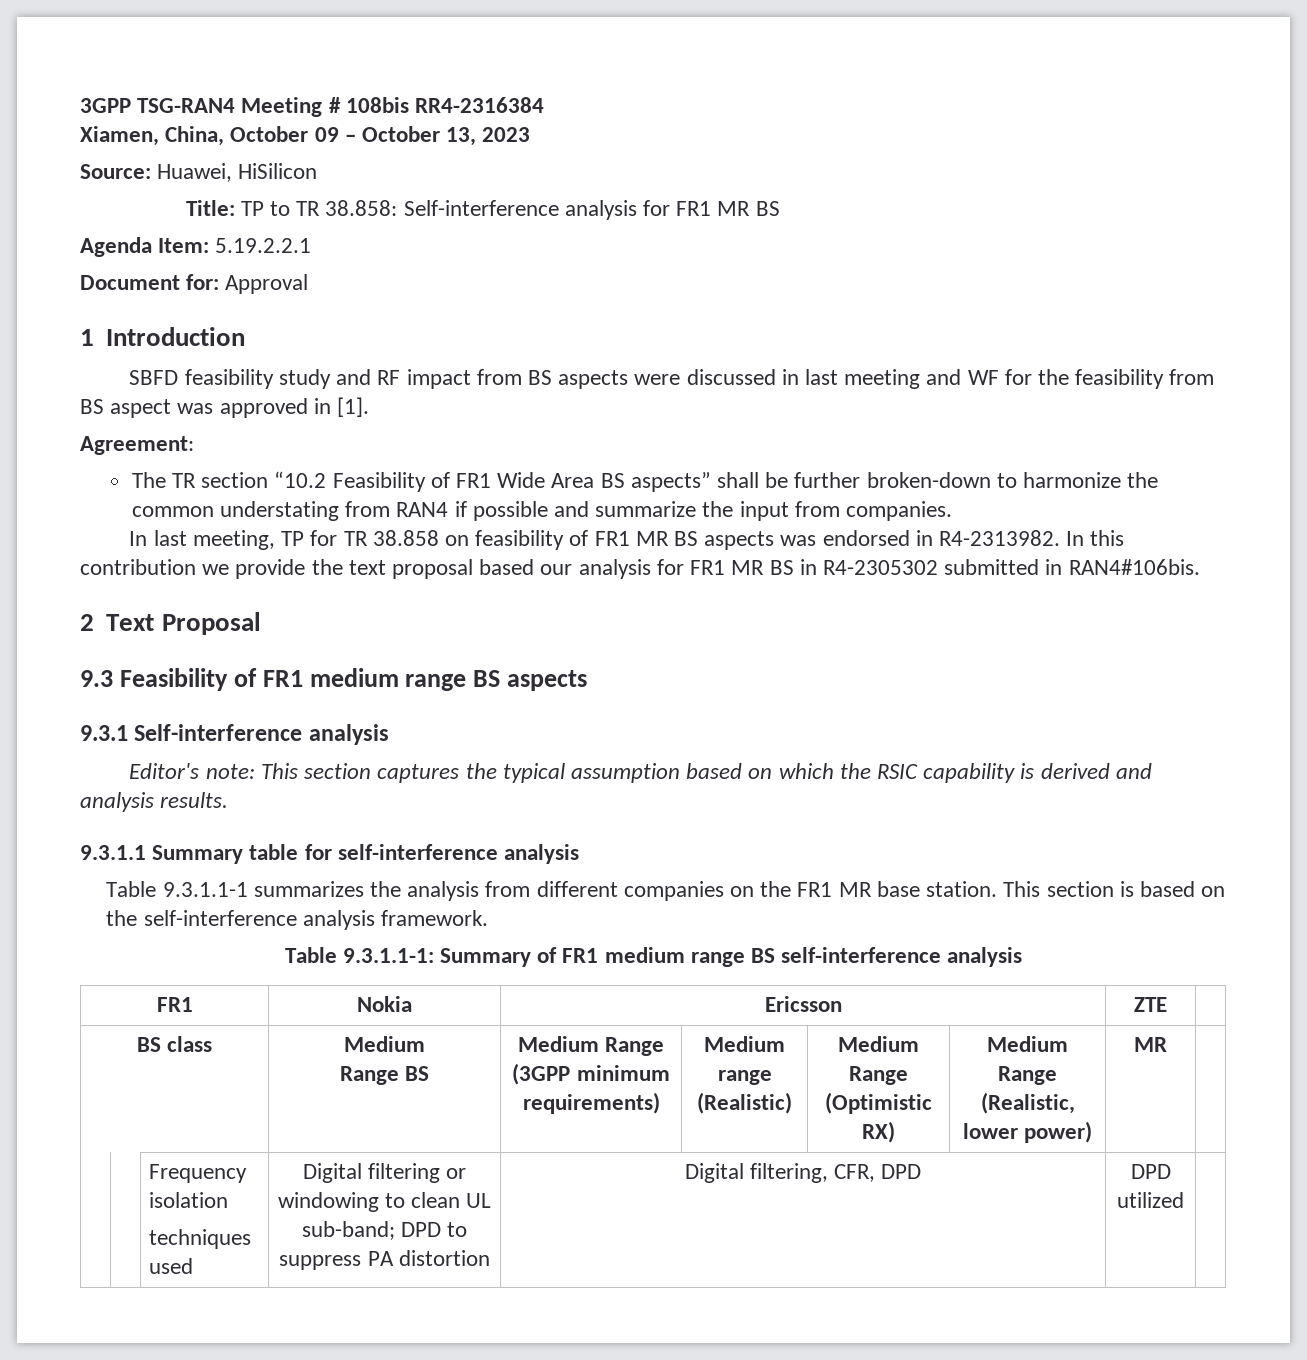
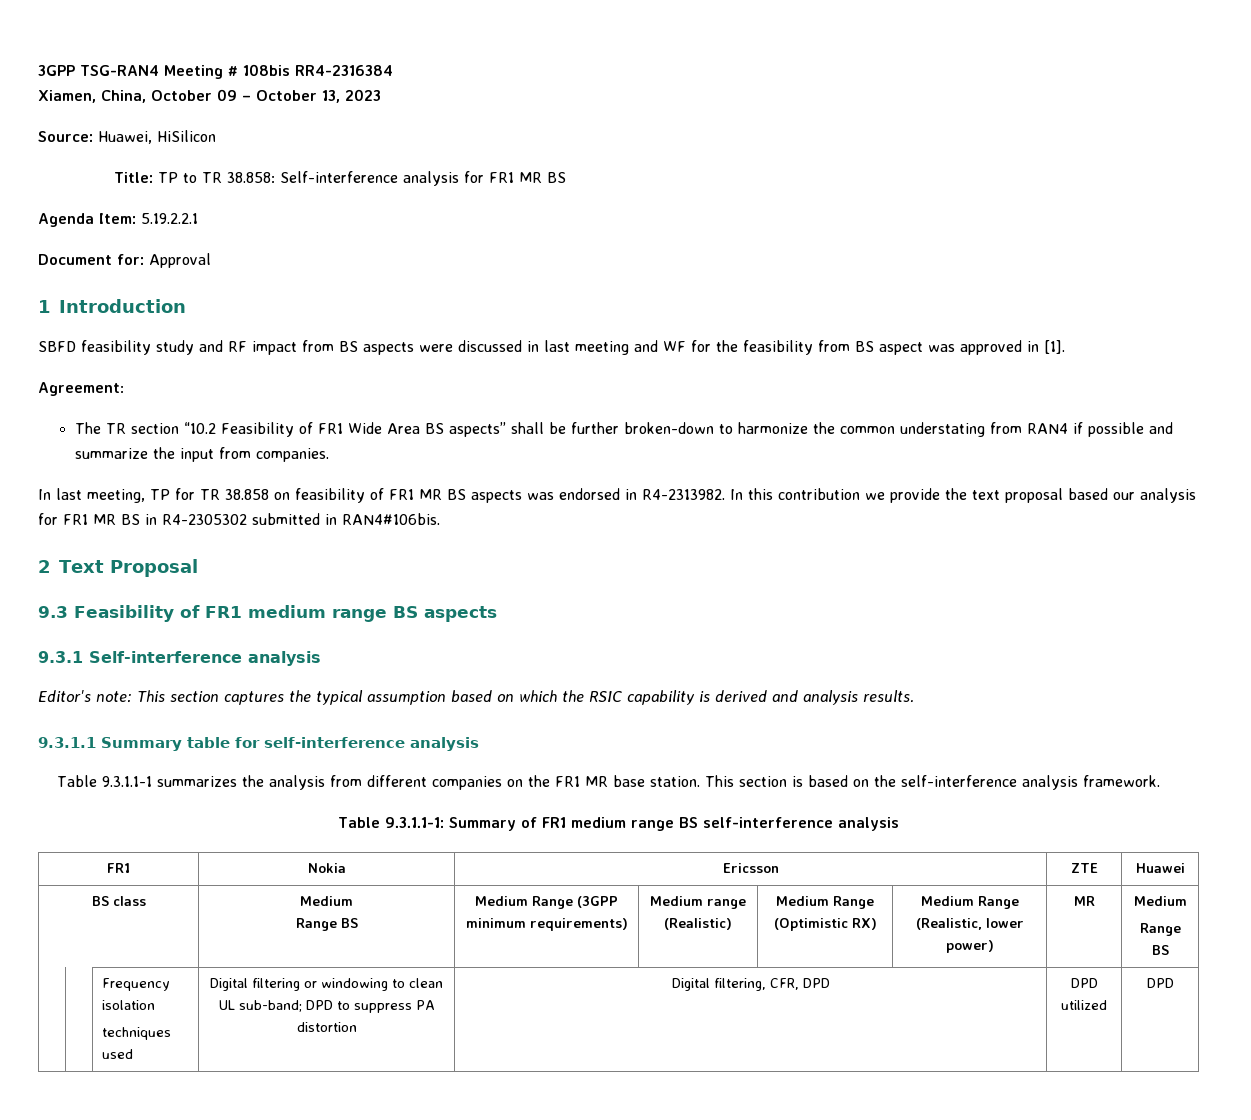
- FR1 | Nokia | Ericsson | ZTE |
+ FR1 | Nokia | Ericsson | ZTE | Huawei
  BS class | Medium
- Range BS | Medium Range (3GPP minimum requirements) | Medium range (Realistic) | Medium Range (Optimistic RX) | Medium Range (Realistic, lower power) | MR |
+ Range BS | Medium Range (3GPP minimum requirements) | Medium range (Realistic) | Medium Range (Optimistic RX) | Medium Range (Realistic, lower power) | MR | Medium
+ Range BS
  | | Frequency isolation
- techniques used | Digital filtering or windowing to clean UL sub-band; DPD to suppress PA distortion | Digital filtering, CFR, DPD | DPD utilized |
+ techniques used | Digital filtering or windowing to clean UL sub-band; DPD to suppress PA distortion | Digital filtering, CFR, DPD | DPD utilized | DPD

